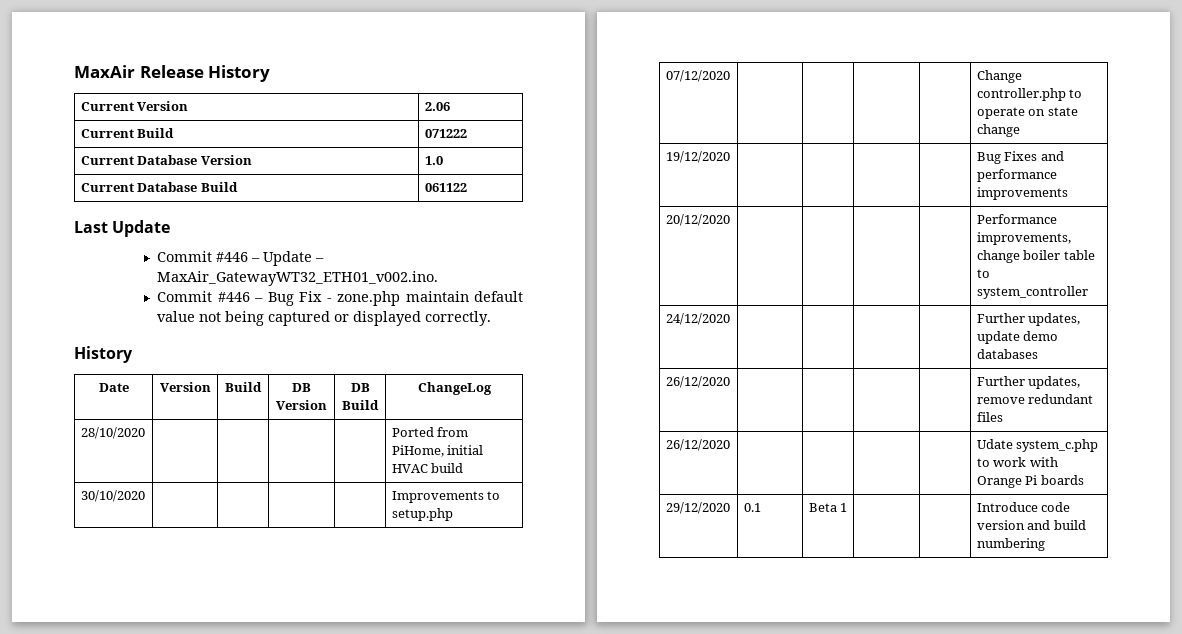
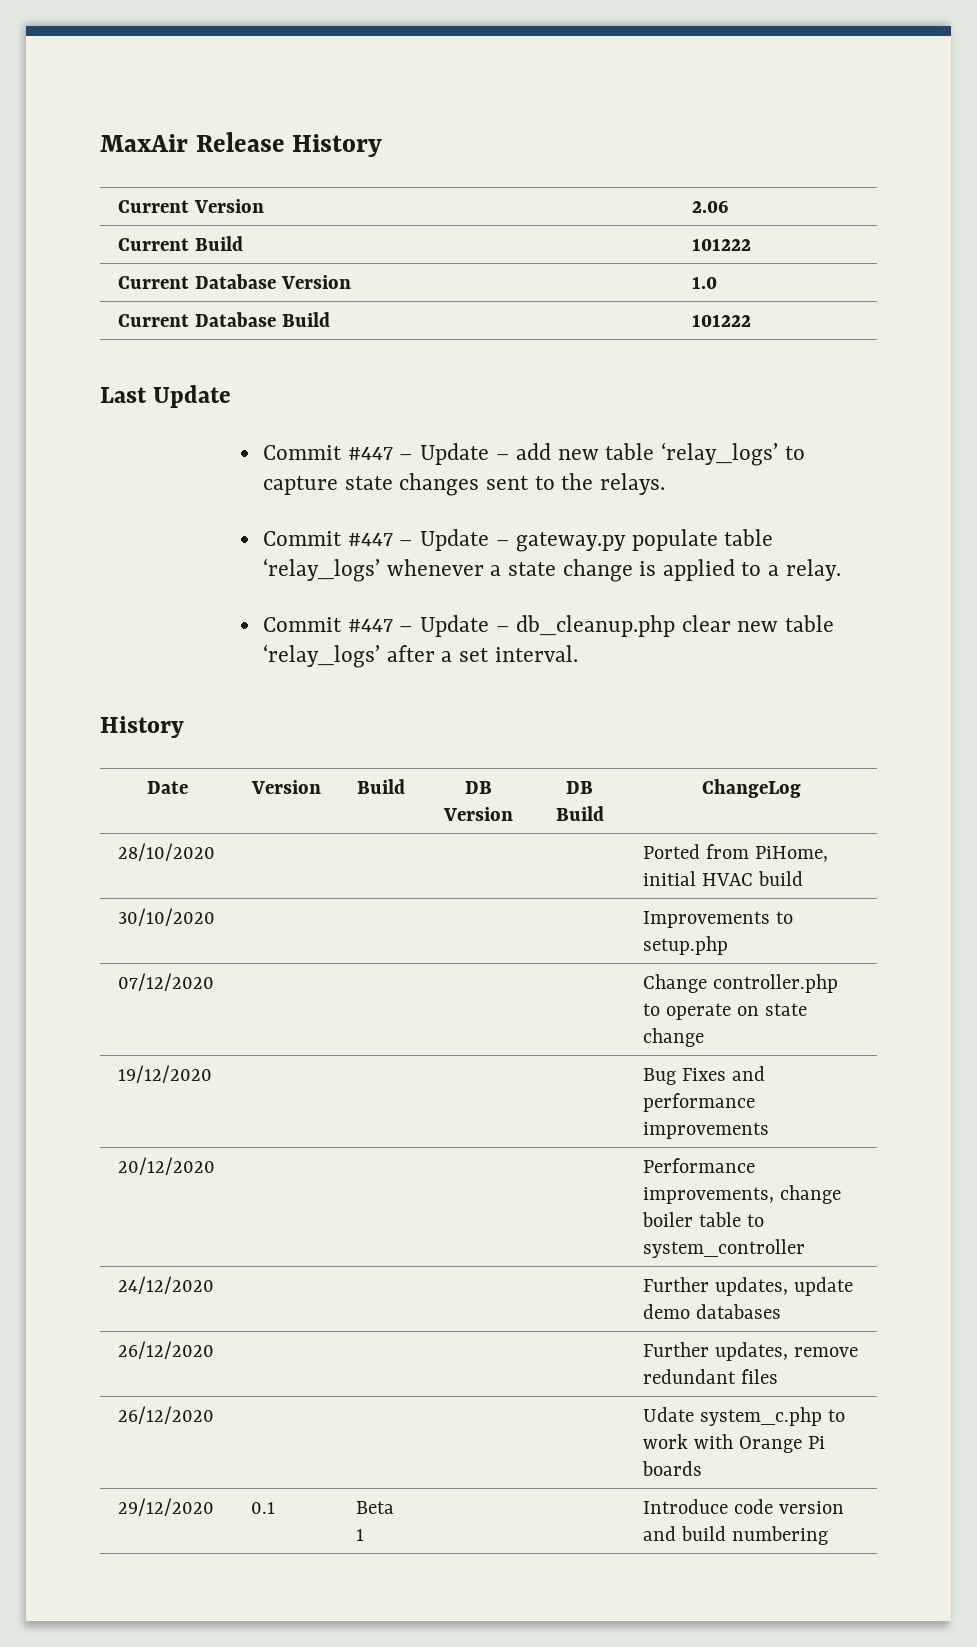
- Current Build | 071222
+ Current Build | 101222
- Current Database Build | 061122
+ Current Database Build | 101222
- Commit #446 – Update – MaxAir_GatewayWT32_ETH01_v002.ino.
- Commit #446 – Bug Fix - zone.php maintain default value not being captured or displayed correctly.
+ Commit #447 – Update – add new table ‘relay_logs’ to capture state changes sent to the relays.
+ Commit #447 – Update – gateway.py populate table ‘relay_logs’ whenever a state change is applied to a relay.
+ Commit #447 – Update – db_cleanup.php clear new table ‘relay_logs’ after a set interval.

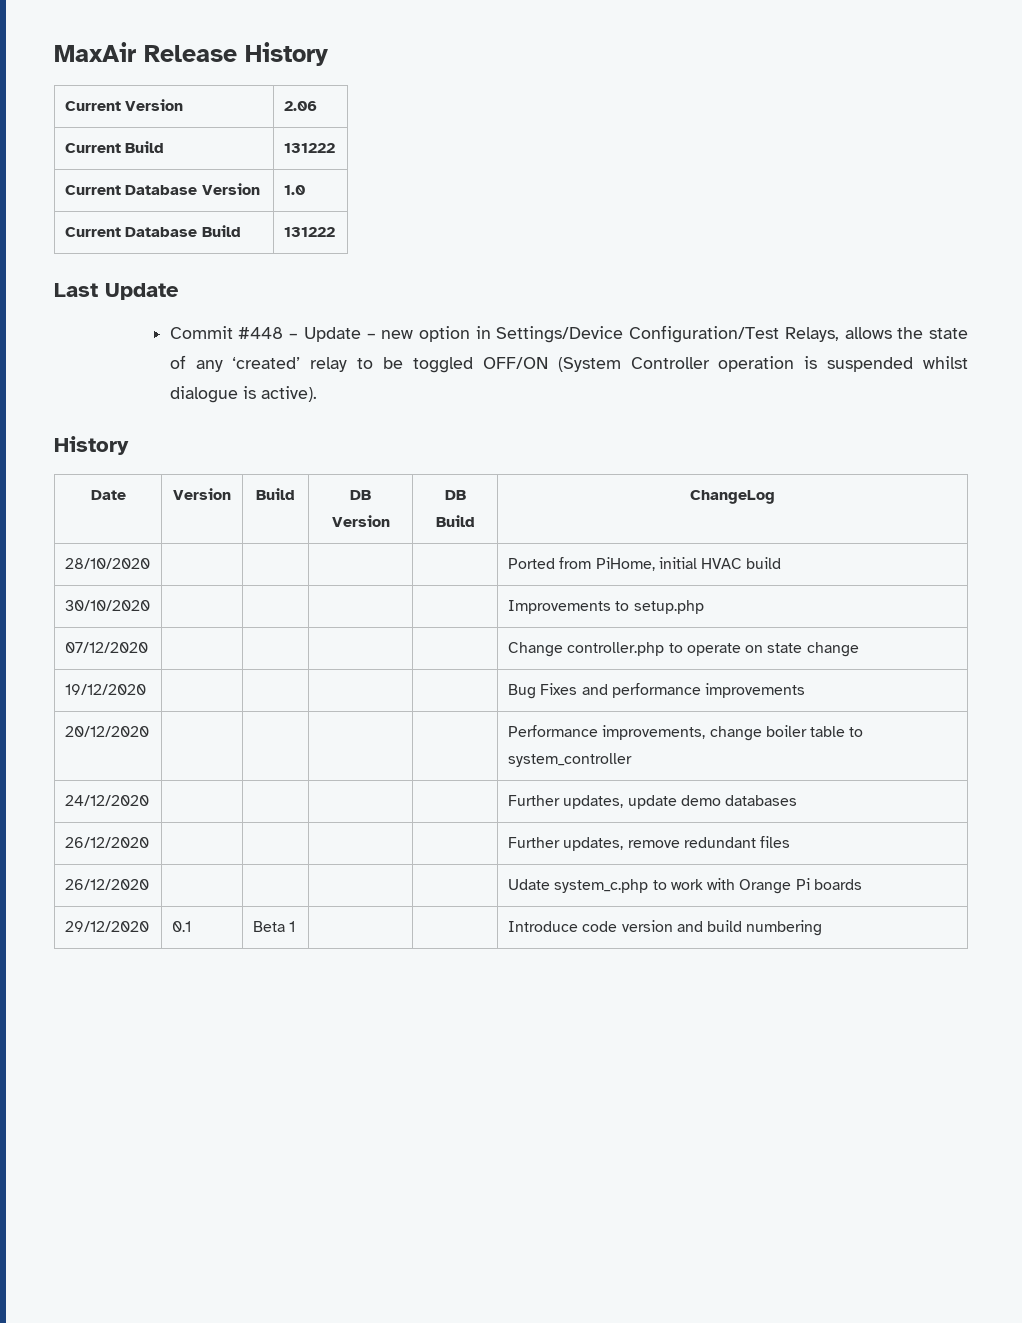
- Current Build | 101222
+ Current Build | 131222
- Current Database Build | 101222
+ Current Database Build | 131222
- Commit #447 – Update – add new table ‘relay_logs’ to capture state changes sent to the relays.
- Commit #447 – Update – gateway.py populate table ‘relay_logs’ whenever a state change is applied to a relay.
- Commit #447 – Update – db_cleanup.php clear new table ‘relay_logs’ after a set interval.
+ Commit #448 – Update – new option in Settings/Device Configuration/Test Relays, allows the state of any ‘created’ relay to be toggled OFF/ON (System Controller operation is suspended whilst dialogue is active).

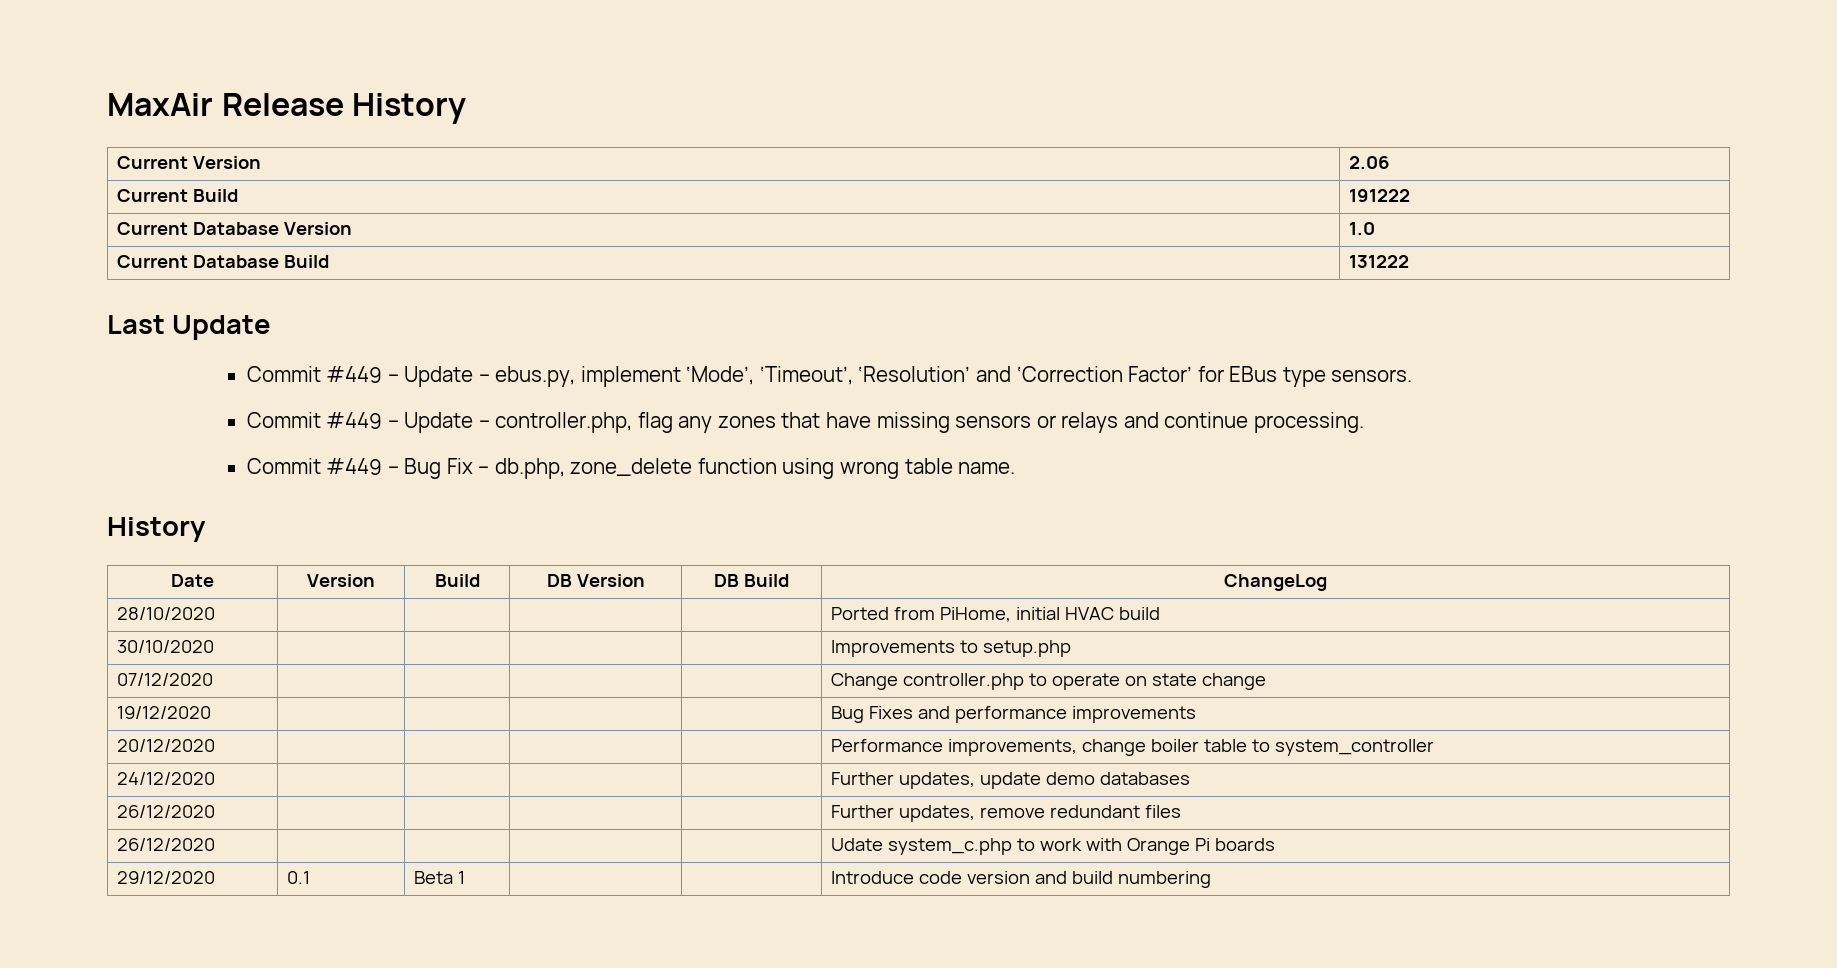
- Current Build | 131222
+ Current Build | 191222
- Commit #448 – Update – new option in Settings/Device Configuration/Test Relays, allows the state of any ‘created’ relay to be toggled OFF/ON (System Controller operation is suspended whilst dialogue is active).
+ Commit #449 – Update – ebus.py, implement ‘Mode’, ‘Timeout’, ‘Resolution’ and ‘Correction Factor’ for EBus type sensors.
+ Commit #449 – Update – controller.php, flag any zones that have missing sensors or relays and continue processing.
+ Commit #449 – Bug Fix – db.php, zone_delete function using wrong table name.

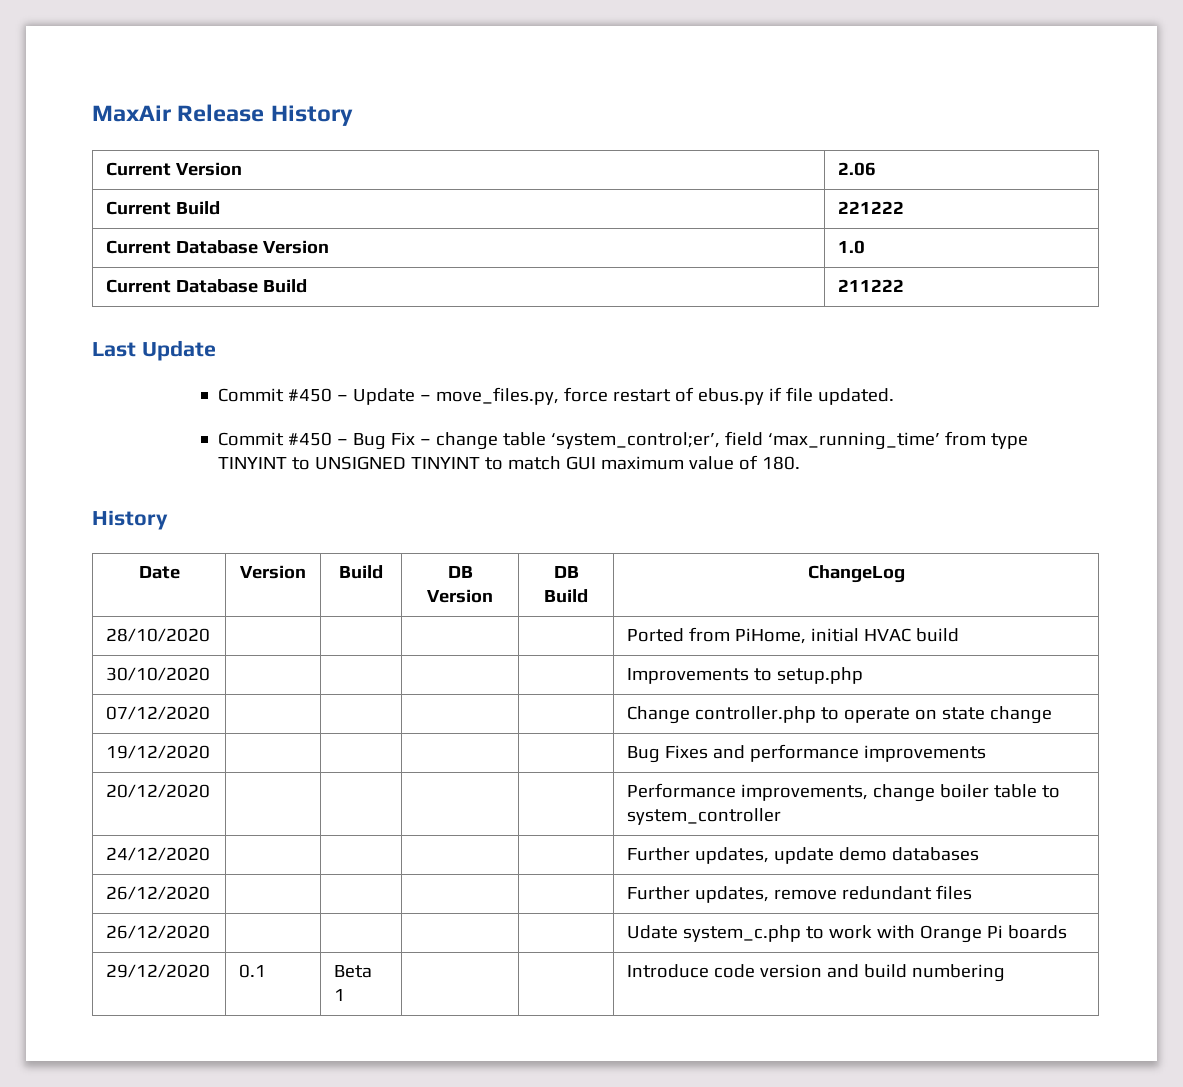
- Current Build | 191222
+ Current Build | 221222
- Current Database Build | 131222
+ Current Database Build | 211222
- Commit #449 – Update – ebus.py, implement ‘Mode’, ‘Timeout’, ‘Resolution’ and ‘Correction Factor’ for EBus type sensors.
- Commit #449 – Update – controller.php, flag any zones that have missing sensors or relays and continue processing.
- Commit #449 – Bug Fix – db.php, zone_delete function using wrong table name.
+ Commit #450 – Update – move_files.py, force restart of ebus.py if file updated.
+ Commit #450 – Bug Fix – change table ‘system_control;er’, field ‘max_running_time’ from type TINYINT to UNSIGNED TINYINT to match GUI maximum value of 180.

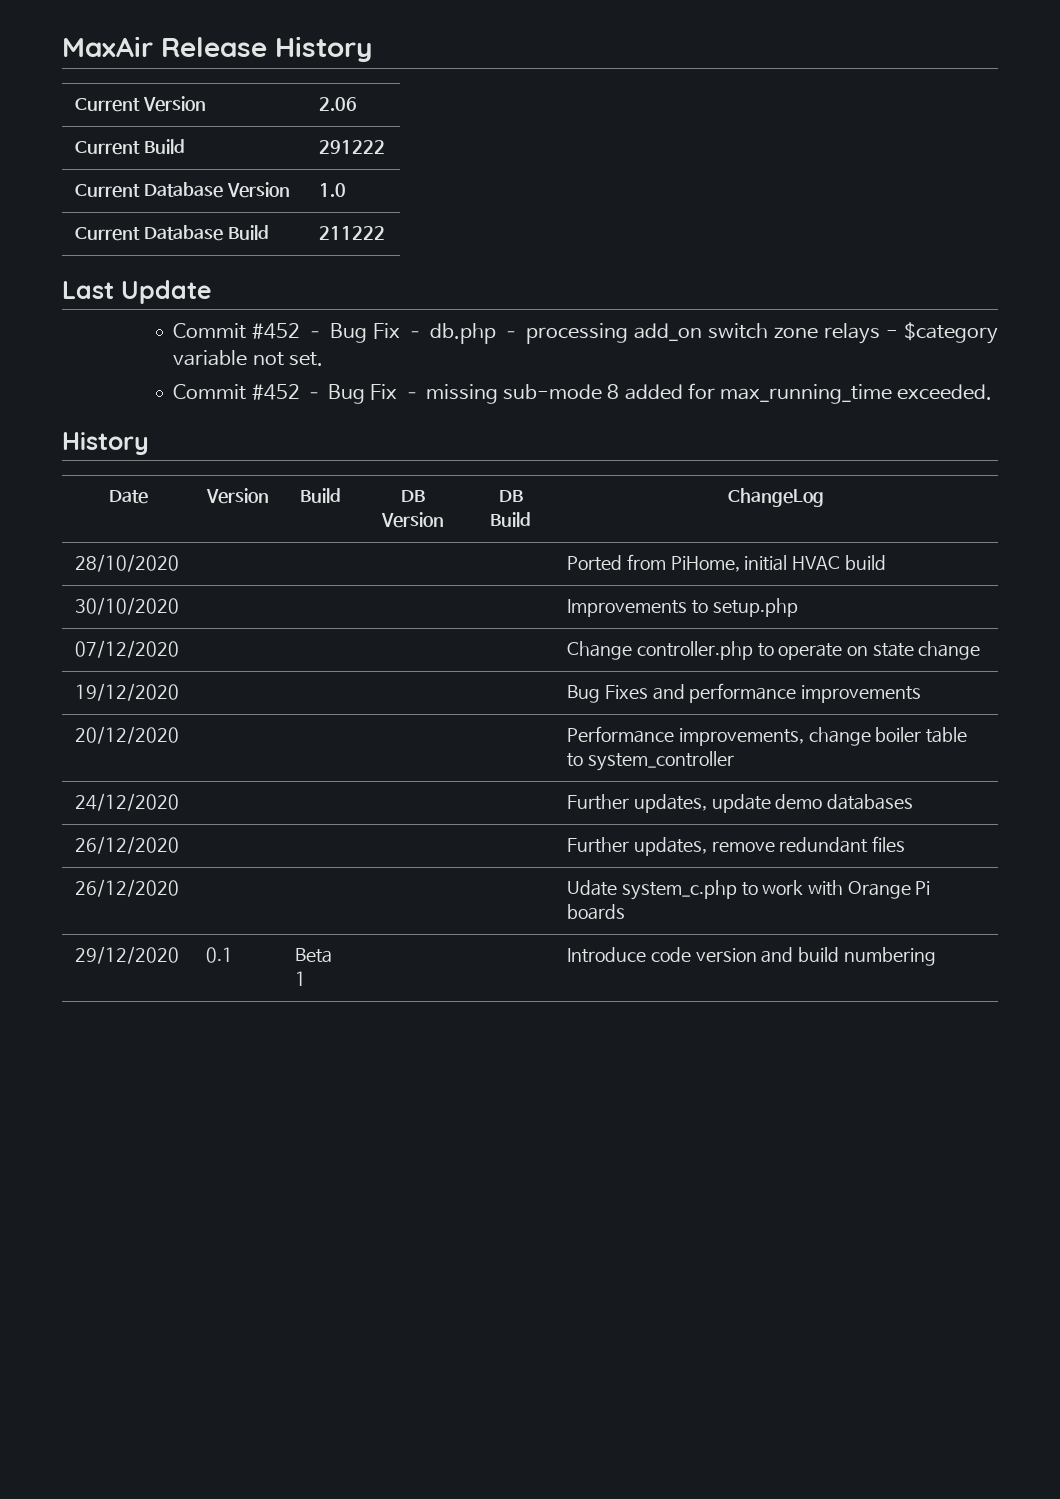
- Current Build | 221222
+ Current Build | 291222
- Commit #450 – Update – move_files.py, force restart of ebus.py if file updated.
- Commit #450 – Bug Fix – change table ‘system_control;er’, field ‘max_running_time’ from type TINYINT to UNSIGNED TINYINT to match GUI maximum value of 180.
+ Commit #452 – Bug Fix – db.php – processing add_on switch zone relays - $category variable not set.
+ Commit #452 – Bug Fix – missing sub-mode 8 added for max_running_time exceeded.

